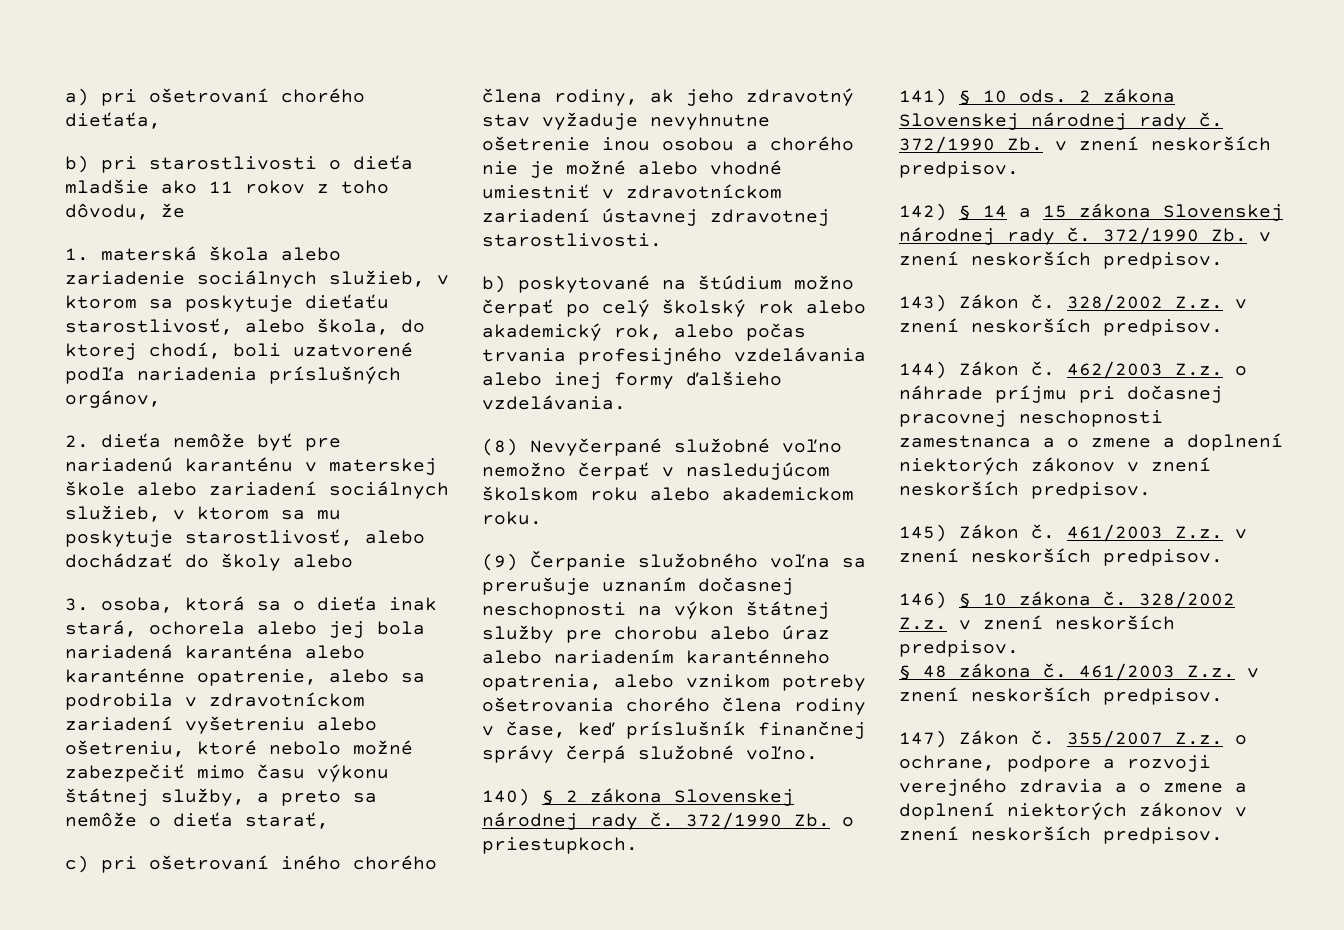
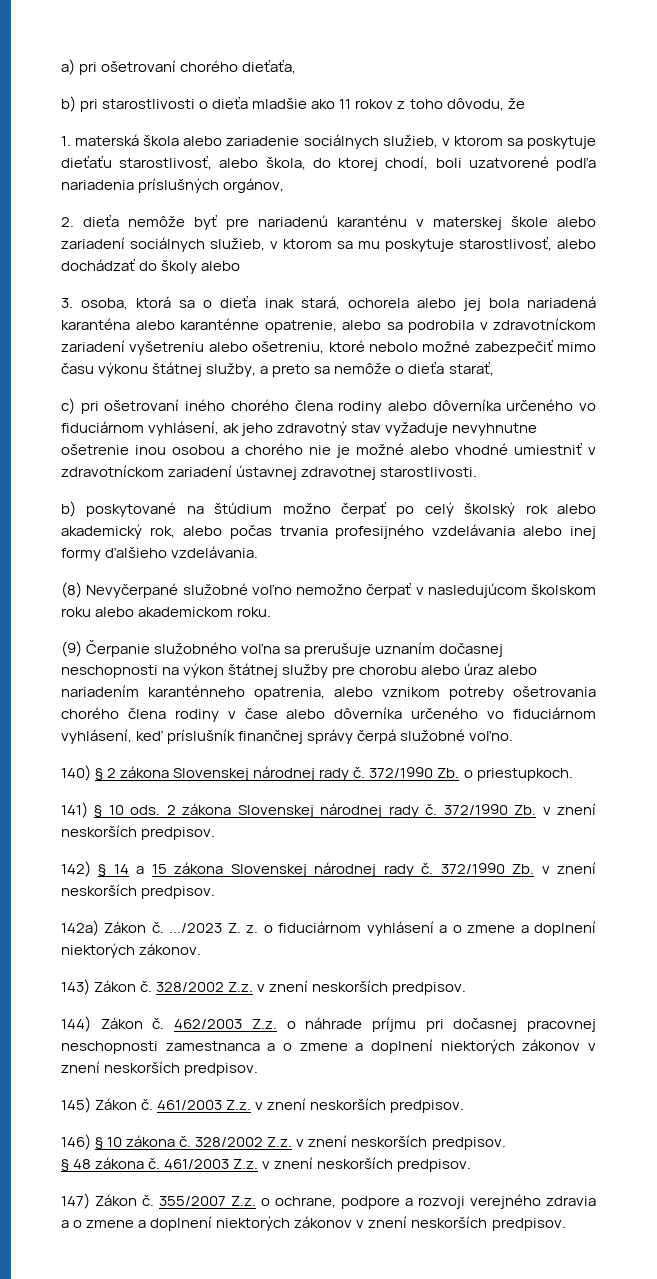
- c) pri ošetrovaní iného chorého člena rodiny, ak jeho zdravotný stav vyžaduje nevyhnutne ošetrenie inou osobou a chorého nie je možné alebo vhodné umiestniť v zdravotníckom zariadení ústavnej zdravotnej starostlivosti.
+ c) pri ošetrovaní iného chorého člena rodiny alebo dôverníka určeného vo fiduciárnom vyhlásení, ak jeho zdravotný stav vyžaduje nevyhnutne ošetrenie inou osobou a chorého nie je možné alebo vhodné umiestniť v zdravotníckom zariadení ústavnej zdravotnej starostlivosti.
- (9) Čerpanie služobného voľna sa prerušuje uznaním dočasnej neschopnosti na výkon štátnej služby pre chorobu alebo úraz alebo nariadením karanténneho opatrenia, alebo vznikom potreby ošetrovania chorého člena rodiny v čase, keď príslušník finančnej správy čerpá služobné voľno.
+ (9) Čerpanie služobného voľna sa prerušuje uznaním dočasnej neschopnosti na výkon štátnej služby pre chorobu alebo úraz alebo nariadením karanténneho opatrenia, alebo vznikom potreby ošetrovania chorého člena rodiny v čase alebo dôverníka určeného vo fiduciárnom vyhlásení, keď príslušník finančnej správy čerpá služobné voľno.
+ 142a) Zákon č. .../2023 Z. z. o fiduciárnom vyhlásení a o zmene a doplnení niektorých zákonov.

